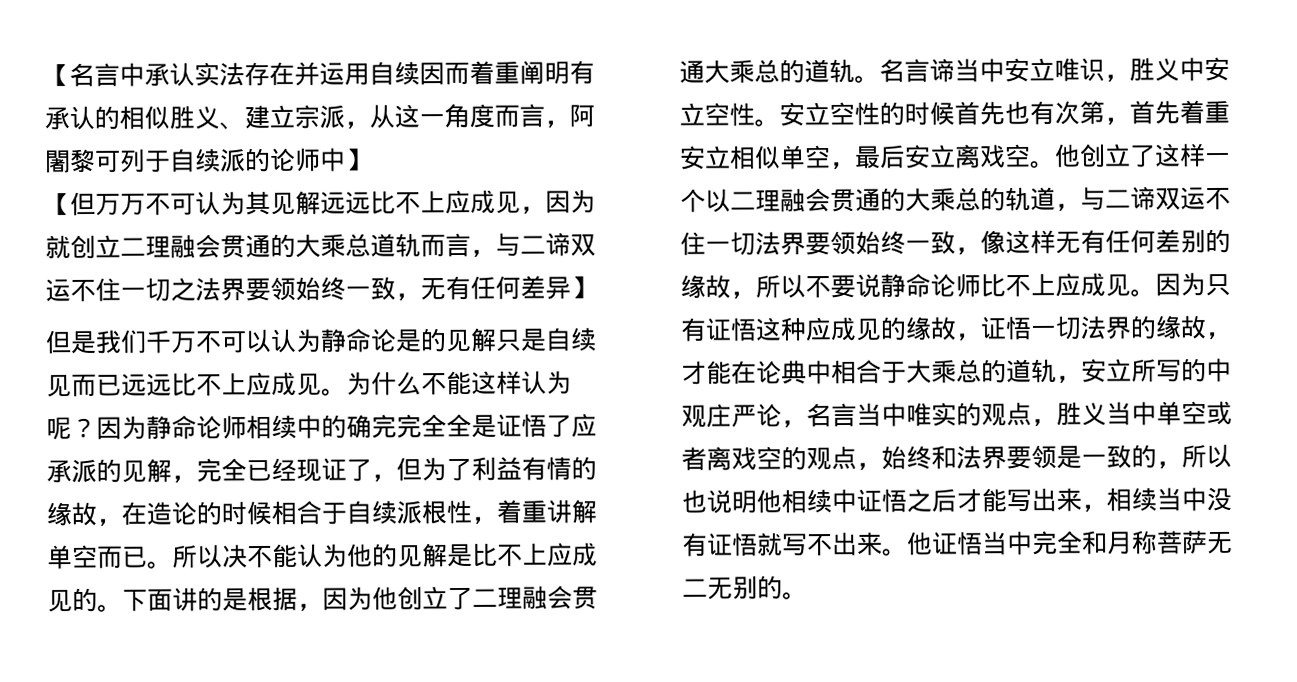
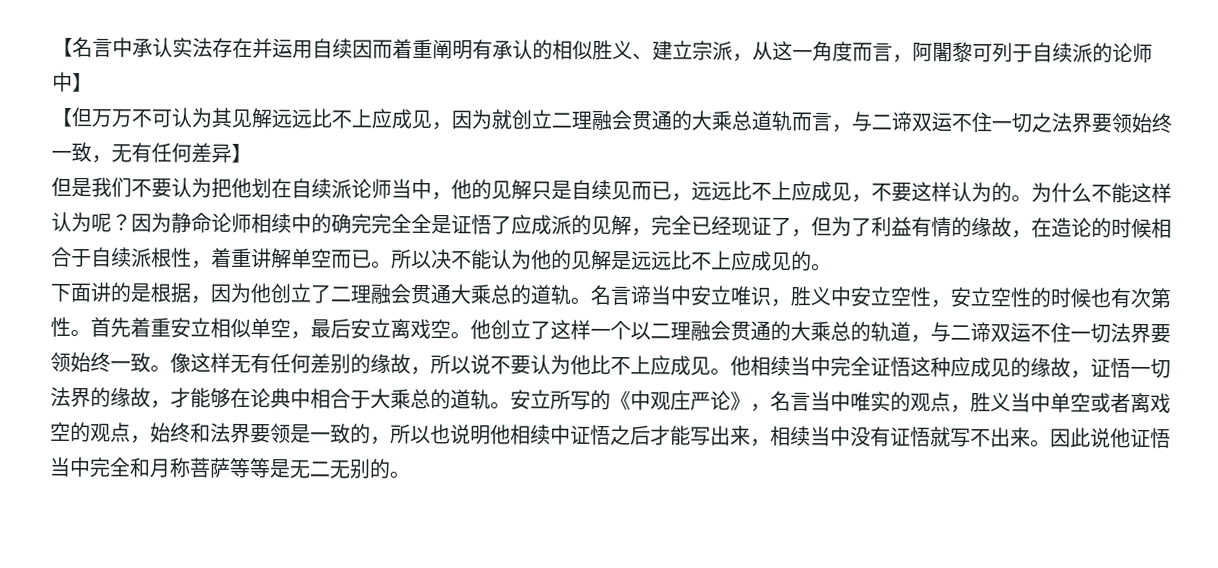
- 但是我们千万不可以认为静命论是的见解只是自续见而已远远比不上应成见。
+ 但是我们不要认为把他划在自续派论师当中，他的见解只是自续见而已，远远比不上应成见，不要这样认为的。
- 因为静命论师相续中的确完完全全是证悟了应承派的见解，完全已经现证了，但为了利益有情的缘故，在造论的时候相合于自续派根性，着重讲解单空而已。
+ 因为静命论师相续中的确完完全全是证悟了应成派的见解，完全已经现证了，但为了利益有情的缘故，在造论的时候相合于自续派根性，着重讲解单空而已。
- 所以决不能认为他的见解是比不上应成见的。下面讲的是根据，因为他创立了二理融会贯通大乘总的道轨。
+ 所以决不能认为他的见解是远远比不上应成见的。
+ 下面讲的是根据，因为他创立了二理融会贯通大乘总的道轨。
- 名言谛当中安立唯识，胜义中安立空性。安立空性的时候首先也有次第，首先着重安立相似单空，最后安立离戏空。
+ 名言谛当中安立唯识，胜义中安立空性，安立空性的时候也有次第性。首先着重安立相似单空，最后安立离戏空。
- 他创立了这样一个以二理融会贯通的大乘总的轨道，与二谛双运不住一切法界要领始终一致，像这样无有任何差别的缘故，所以不要说静命论师比不上应成见。因为只有证悟这种应成见的缘故，证悟一切法界的缘故，才能在论典中相合于大乘总的道轨，安立所写的中观庄严论，名言当中唯实的观点，胜义当中单空或者离戏空的观点，始终和法界要领是一致的，所以也说明他相续中证悟之后才能写出来，相续当中没有证悟就写不出来。
+ 他创立了这样一个以二理融会贯通的大乘总的轨道，与二谛双运不住一切法界要领始终一致。像这样无有任何差别的缘故，所以说不要认为他比不上应成见。他相续当中完全证悟这种应成见的缘故，证悟一切法界的缘故，才能够在论典中相合于大乘总的道轨。安立所写的《中观庄严论》，名言当中唯实的观点，胜义当中单空或者离戏空的观点，始终和法界要领是一致的，所以也说明他相续中证悟之后才能写出来，相续当中没有证悟就写不出来。
- 他证悟当中完全和月称菩萨无二无别的。
+ 因此说他证悟当中完全和月称菩萨等等是无二无别的。

